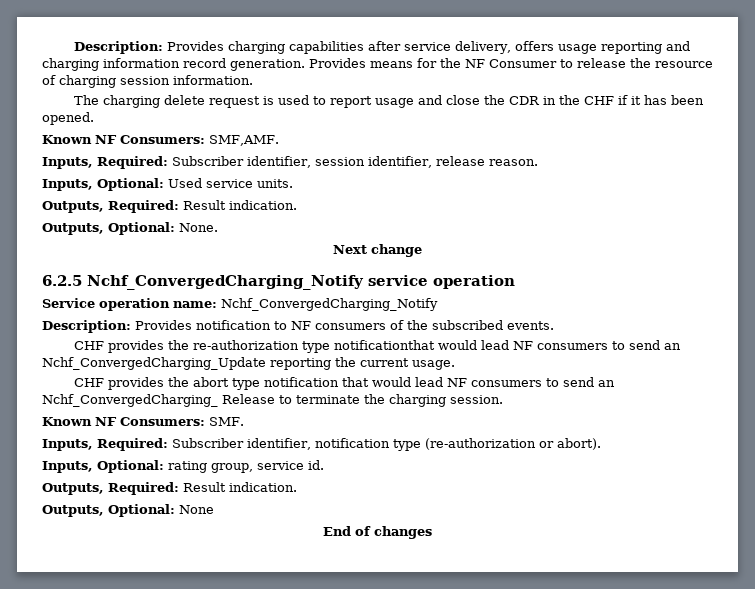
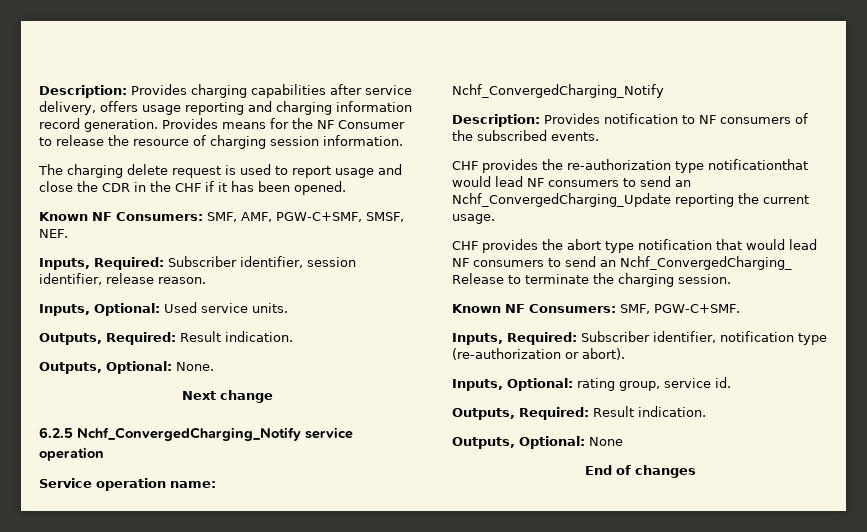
- Known NF Consumers: SMF,AMF.
+ Known NF Consumers: SMF, AMF, PGW-C+SMF, SMSF, NEF.
- Known NF Consumers: SMF.
+ Known NF Consumers: SMF, PGW-C+SMF.

